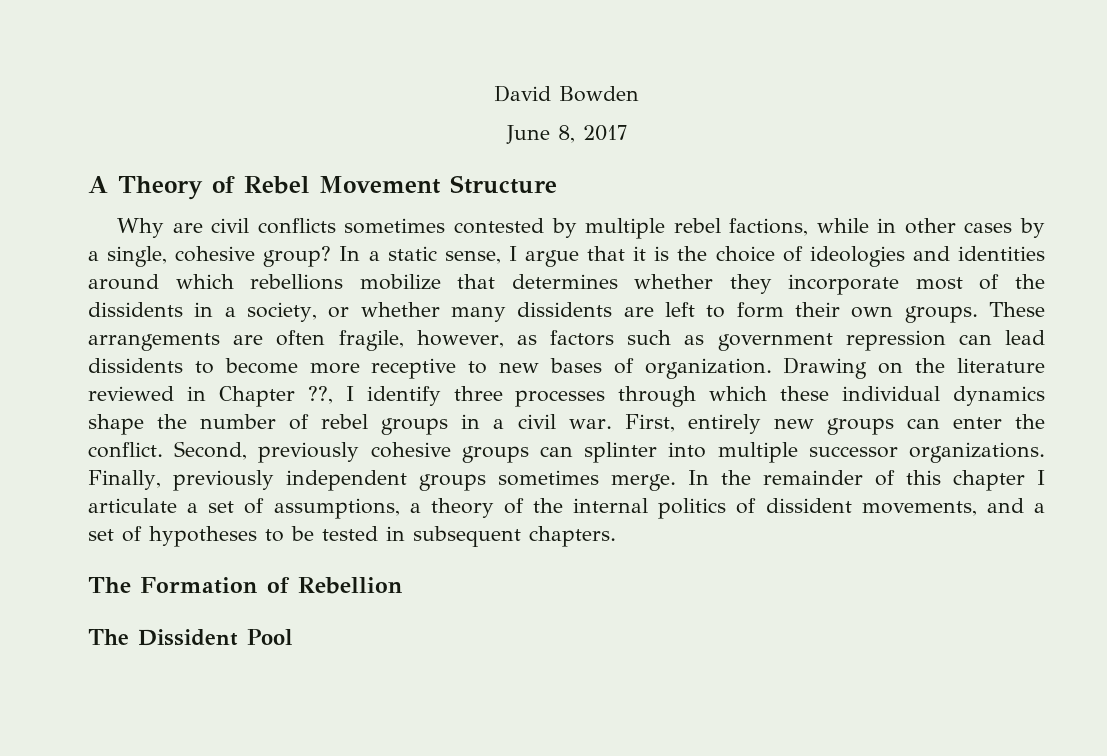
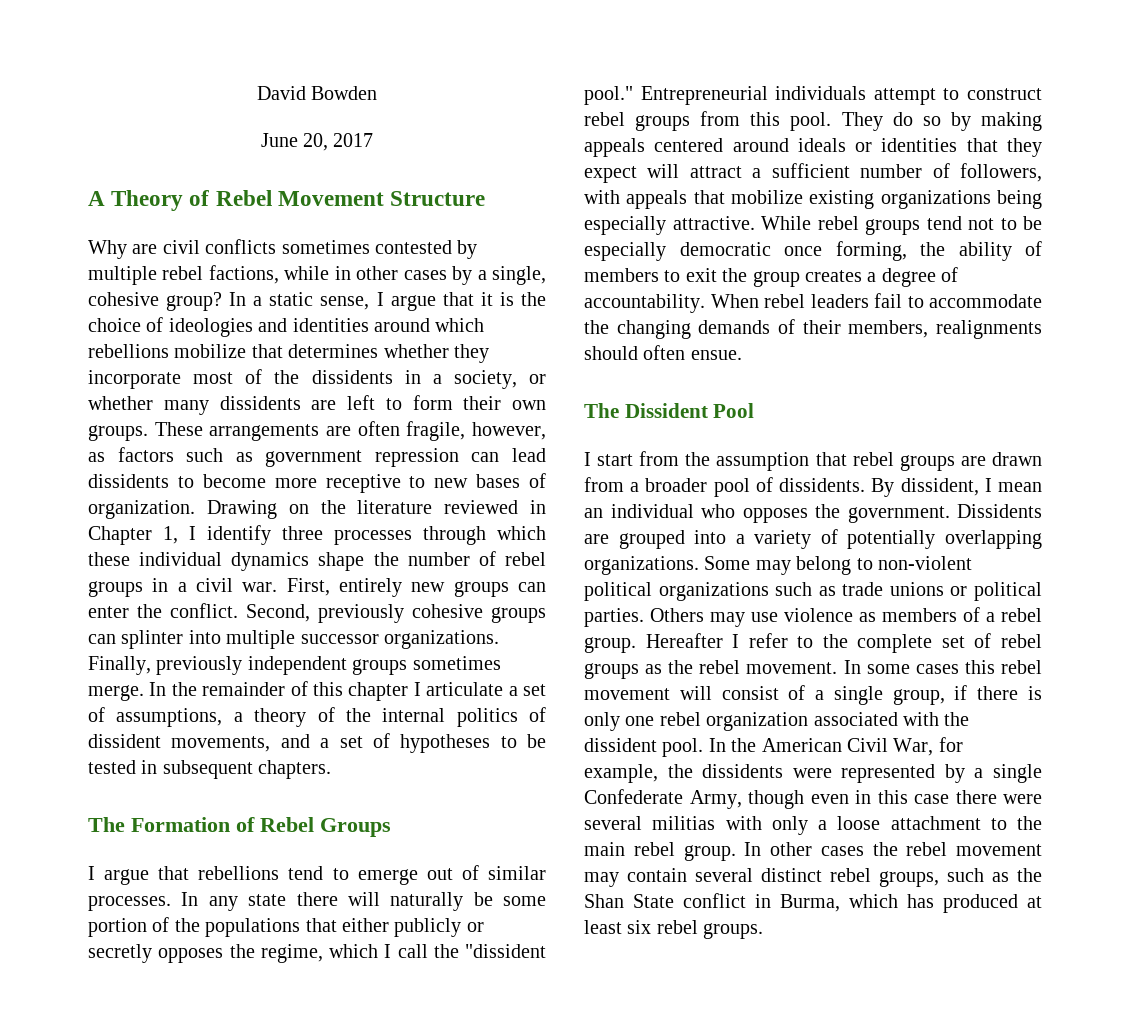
- June 8, 2017
+ June 20, 2017
- Drawing on the literature reviewed in Chapter ??, I identify three processes through which these individual dynamics shape the number of rebel groups in a civil war.
+ Drawing on the literature reviewed in Chapter 1, I identify three processes through which these individual dynamics shape the number of rebel groups in a civil war.
- The Formation of Rebellion
+ The Formation of Rebel Groups
+ I argue that rebellions tend to emerge out of similar processes. In any state there will naturally be some portion of the populations that either publicly or secretly opposes the regime, which I call the "dissident pool." Entrepreneurial individuals attempt to construct rebel groups from this pool. They do so by making appeals centered around ideals or identities that they expect will attract a sufficient number of followers, with appeals that mobilize existing organizations being especially attractive. While rebel groups tend not to be especially democratic once forming, the ability of members to exit the group creates a degree of accountability. When rebel leaders fail to accommodate the changing demands of their members, realignments should often ensue.
  The Dissident Pool
+ I start from the assumption that rebel groups are drawn from a broader pool of dissidents. By dissident, I mean an individual who opposes the government. Dissidents are grouped into a variety of potentially overlapping organizations. Some may belong to non-violent political organizations such as trade unions or political parties. Others may use violence as members of a rebel group. Hereafter I refer to the complete set of rebel groups as the rebel movement. In some cases this rebel movement will consist of a single group, if there is only one rebel organization associated with the dissident pool. In the American Civil War, for example, the dissidents were represented by a single Confederate Army, though even in this case there were several militias with only a loose attachment to the main rebel group. In other cases the rebel movement may contain several distinct rebel groups, such as the Shan State conflict in Burma, which has produced at least six rebel groups.

